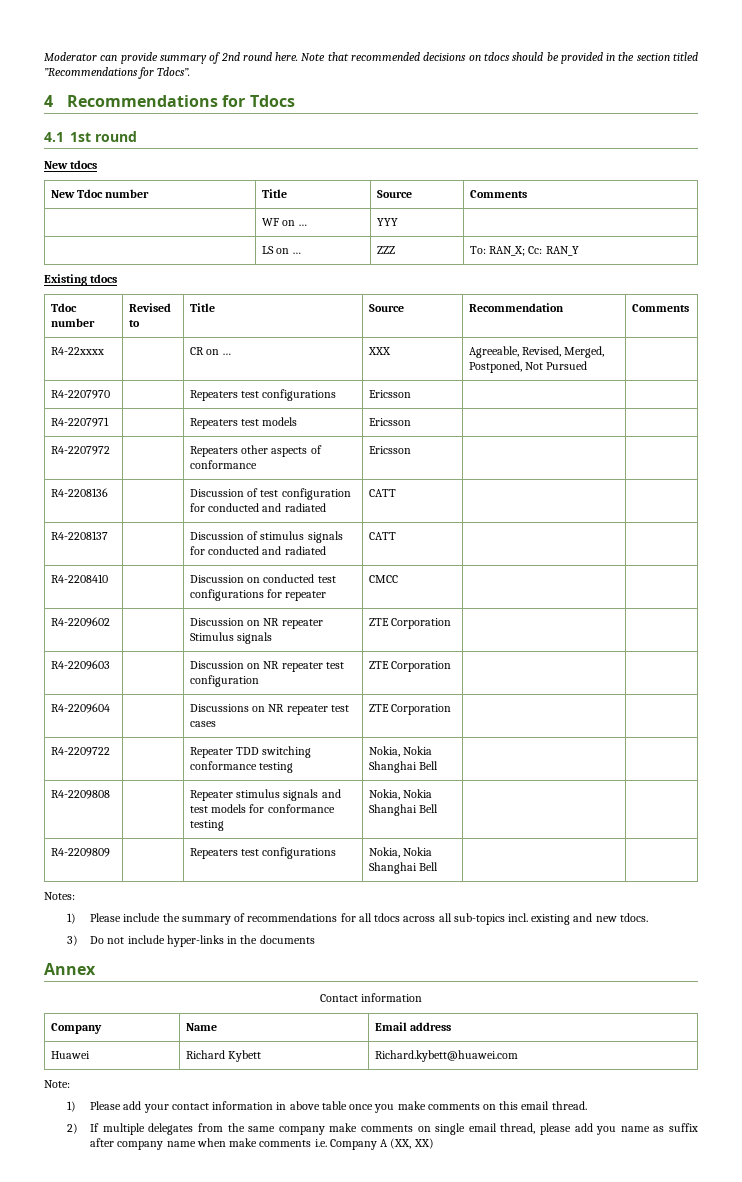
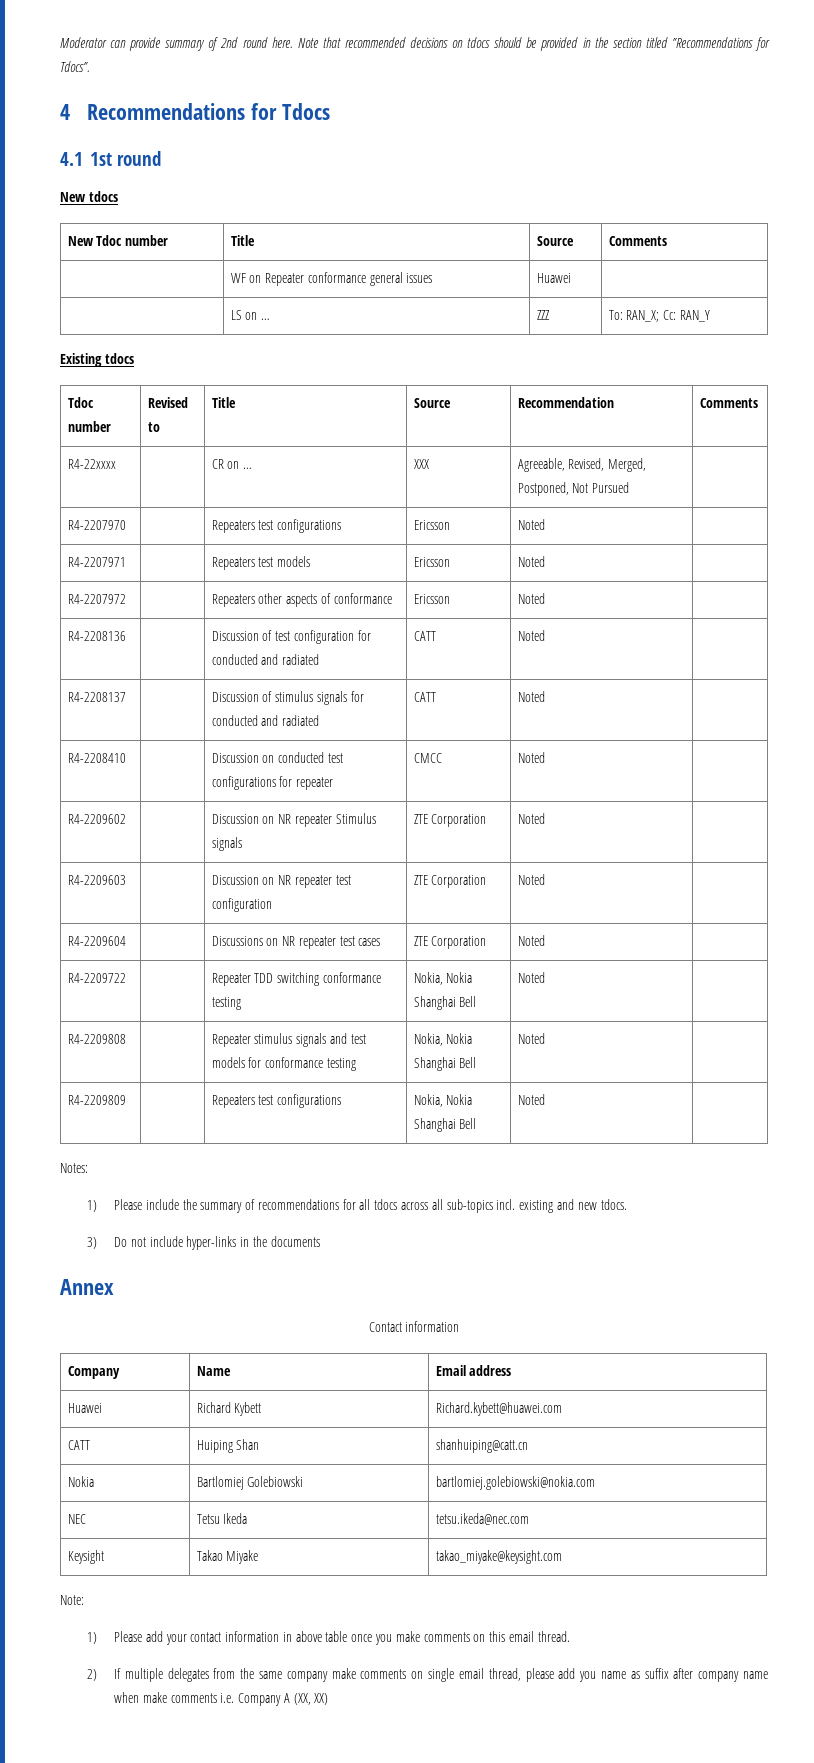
- | WF on … | YYY |
+ | WF on Repeater conformance general issues | Huawei |
- R4-2207970 | | Repeaters test configurations | Ericsson | |
+ R4-2207970 | | Repeaters test configurations | Ericsson | Noted |
- R4-2207971 | | Repeaters test models | Ericsson | |
+ R4-2207971 | | Repeaters test models | Ericsson | Noted |
- R4-2207972 | | Repeaters other aspects of conformance | Ericsson | |
+ R4-2207972 | | Repeaters other aspects of conformance | Ericsson | Noted |
- R4-2208136 | | Discussion of test configuration for conducted and radiated | CATT | |
+ R4-2208136 | | Discussion of test configuration for conducted and radiated | CATT | Noted |
- R4-2208137 | | Discussion of stimulus signals for conducted and radiated | CATT | |
+ R4-2208137 | | Discussion of stimulus signals for conducted and radiated | CATT | Noted |
- R4-2208410 | | Discussion on conducted test configurations for repeater | CMCC | |
+ R4-2208410 | | Discussion on conducted test configurations for repeater | CMCC | Noted |
- R4-2209602 | | Discussion on NR repeater Stimulus signals | ZTE Corporation | |
+ R4-2209602 | | Discussion on NR repeater Stimulus signals | ZTE Corporation | Noted |
- R4-2209603 | | Discussion on NR repeater test configuration | ZTE Corporation | |
+ R4-2209603 | | Discussion on NR repeater test configuration | ZTE Corporation | Noted |
- R4-2209604 | | Discussions on NR repeater test cases | ZTE Corporation | |
+ R4-2209604 | | Discussions on NR repeater test cases | ZTE Corporation | Noted |
- R4-2209722 | | Repeater TDD switching conformance testing | Nokia, Nokia Shanghai Bell | |
+ R4-2209722 | | Repeater TDD switching conformance testing | Nokia, Nokia Shanghai Bell | Noted |
- R4-2209808 | | Repeater stimulus signals and test models for conformance testing | Nokia, Nokia Shanghai Bell | |
+ R4-2209808 | | Repeater stimulus signals and test models for conformance testing | Nokia, Nokia Shanghai Bell | Noted |
- R4-2209809 | | Repeaters test configurations | Nokia, Nokia Shanghai Bell | |
+ R4-2209809 | | Repeaters test configurations | Nokia, Nokia Shanghai Bell | Noted |
+ CATT | Huiping Shan | shanhuiping@catt.cn
+ Nokia | Bartlomiej Golebiowski | bartlomiej.golebiowski@nokia.com
+ NEC | Tetsu Ikeda | tetsu.ikeda@nec.com
+ Keysight | Takao Miyake | takao_miyake@keysight.com

